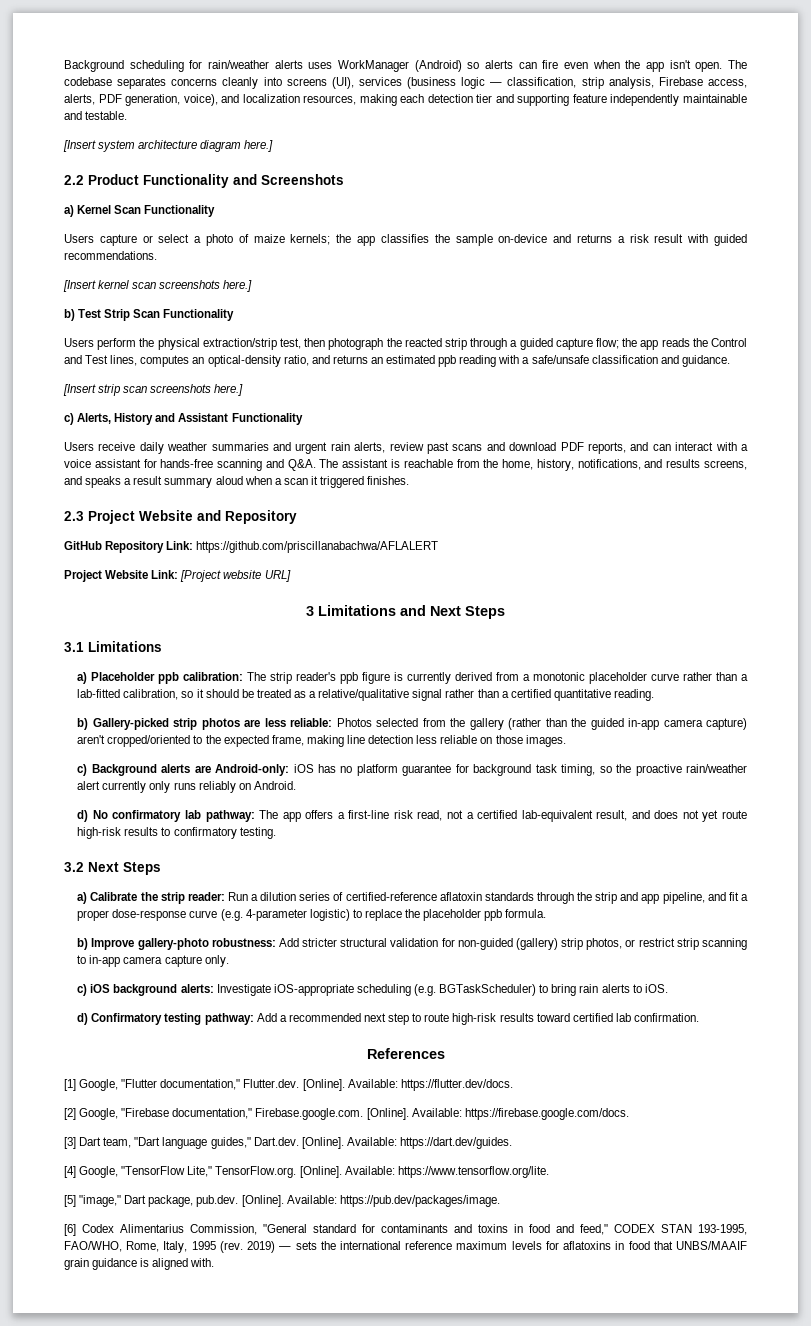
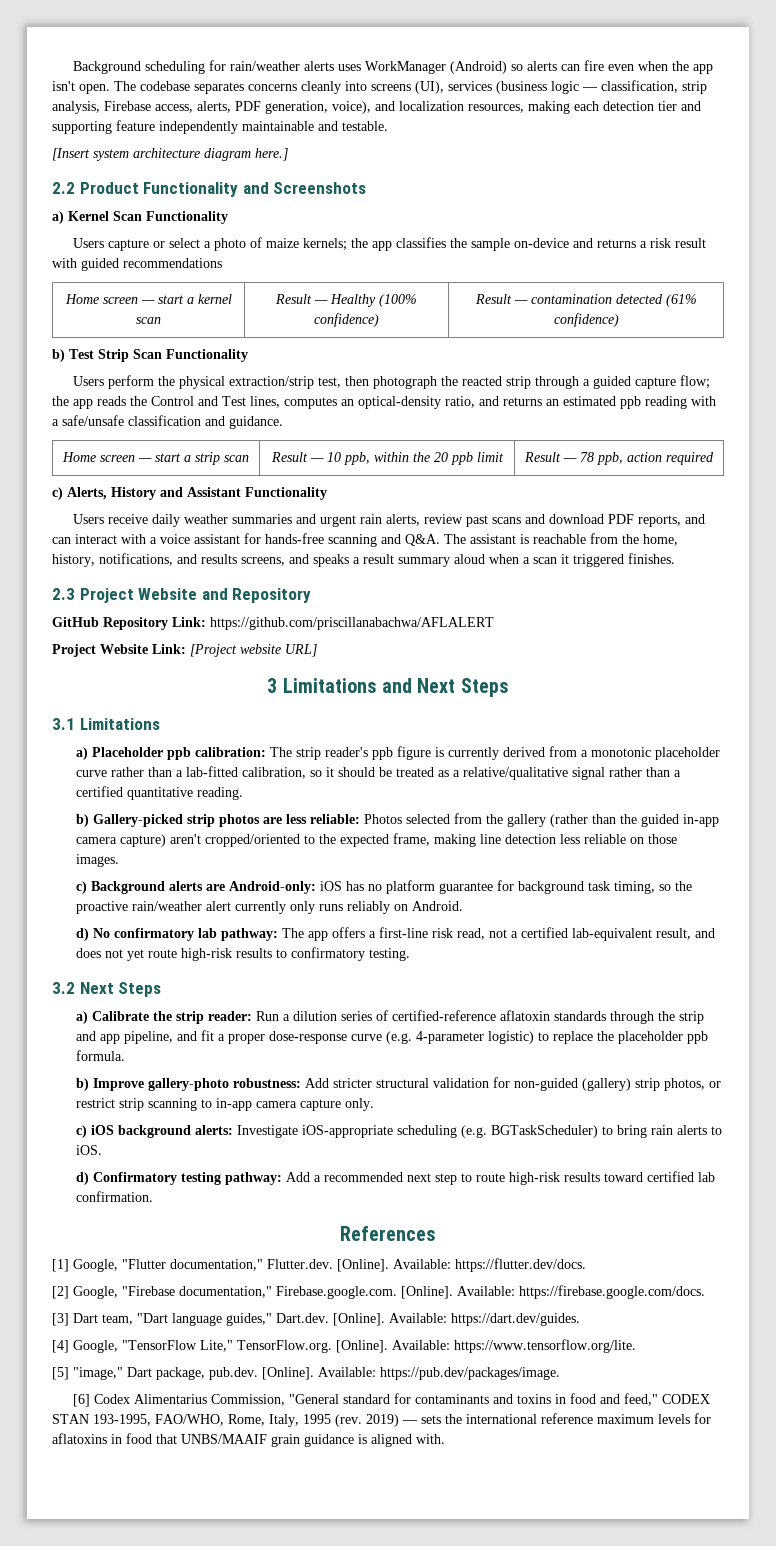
- Users capture or select a photo of maize kernels; the app classifies the sample on-device and returns a risk result with guided recommendations.
- [Insert kernel scan screenshots here.]
+ Users capture or select a photo of maize kernels; the app classifies the sample on-device and returns a risk result with guided recommendations
+ Home screen — start a kernel scan | Result — Healthy (100% confidence) | Result — contamination detected (61% confidence)
- [Insert strip scan screenshots here.]
+ Home screen — start a strip scan | Result — 10 ppb, within the 20 ppb limit | Result — 78 ppb, action required

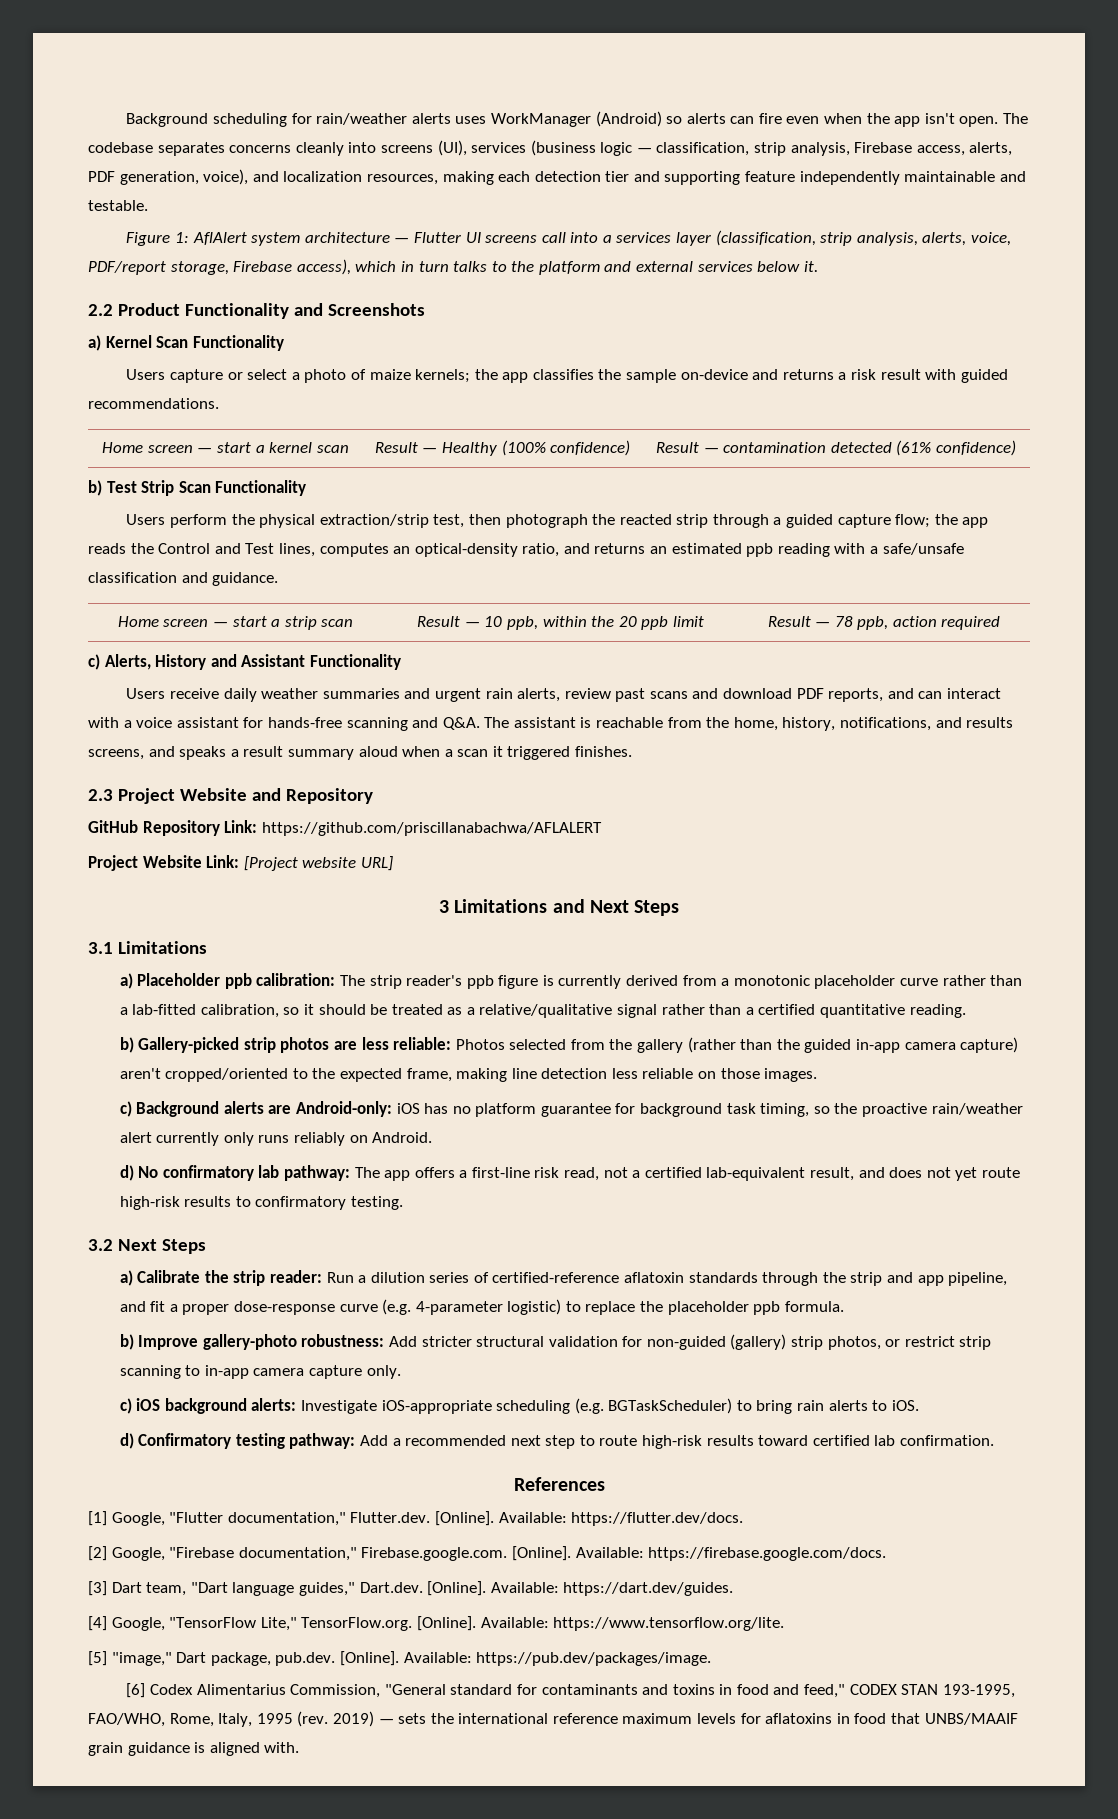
- [Insert system architecture diagram here.]
+ Figure 1: AflAlert system architecture — Flutter UI screens call into a services layer (classification, strip analysis, alerts, voice, PDF/report storage, Firebase access), which in turn talks to the platform and external services below it.
- Users capture or select a photo of maize kernels; the app classifies the sample on-device and returns a risk result with guided recommendations
+ Users capture or select a photo of maize kernels; the app classifies the sample on-device and returns a risk result with guided recommendations.

